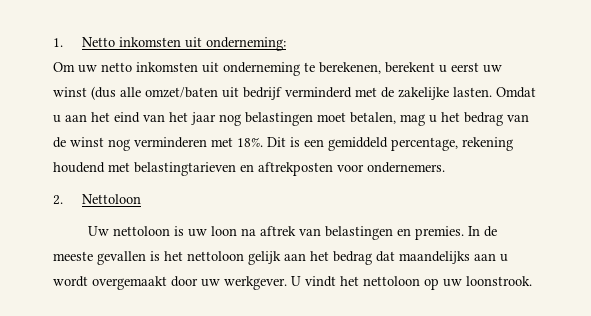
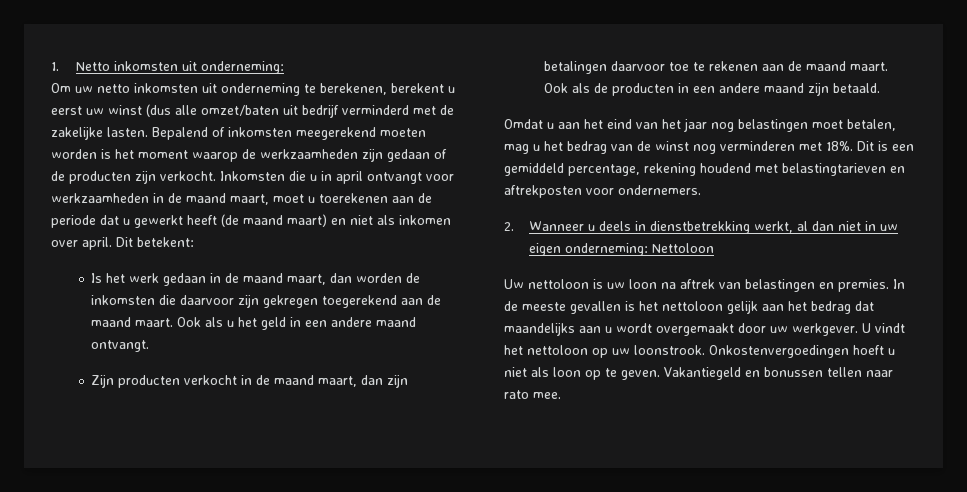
- Om uw netto inkomsten uit onderneming te berekenen, berekent u eerst uw winst (dus alle omzet/baten uit bedrijf verminderd met de zakelijke lasten. Omdat u aan het eind van het jaar nog belastingen moet betalen, mag u het bedrag van de winst nog verminderen met 18%.
+ Om uw netto inkomsten uit onderneming te berekenen, berekent u eerst uw winst (dus alle omzet/baten uit bedrijf verminderd met de zakelijke lasten. Bepalend of inkomsten meegerekend moeten worden is het moment waarop de werkzaamheden zijn gedaan of de producten zijn verkocht. Inkomsten die u in april ontvangt voor werkzaamheden in de maand maart, moet u toerekenen aan de periode dat u gewerkt heeft (de maand maart) en niet als inkomen over april. Dit betekent:
+ Is het werk gedaan in de maand maart, dan worden de inkomsten die daarvoor zijn gekregen toegerekend aan de maand maart. Ook als u het geld in een andere maand ontvangt.
+ Zijn producten verkocht in de maand maart, dan zijn betalingen daarvoor toe te rekenen aan de maand maart. Ook als de producten in een andere maand zijn betaald.
+ Omdat u aan het eind van het jaar nog belastingen moet betalen, mag u het bedrag van de winst nog verminderen met 18%.
- 2. Nettoloon
+ 2. Wanneer u deels in dienstbetrekking werkt, al dan niet in uw eigen onderneming: Nettoloon
+ Onkostenvergoedingen hoeft u niet als loon op te geven. Vakantiegeld en bonussen tellen naar rato mee.

